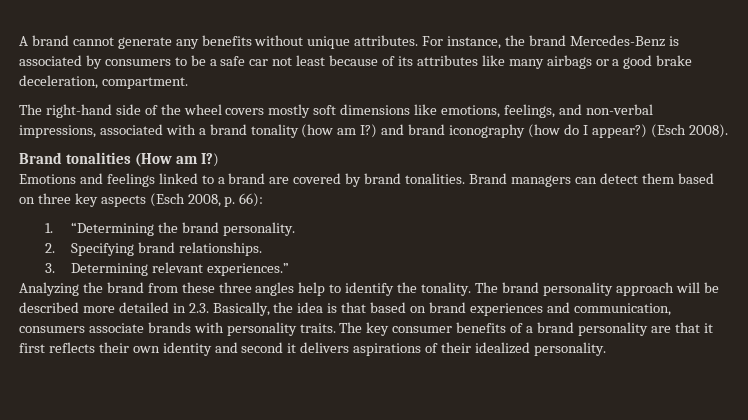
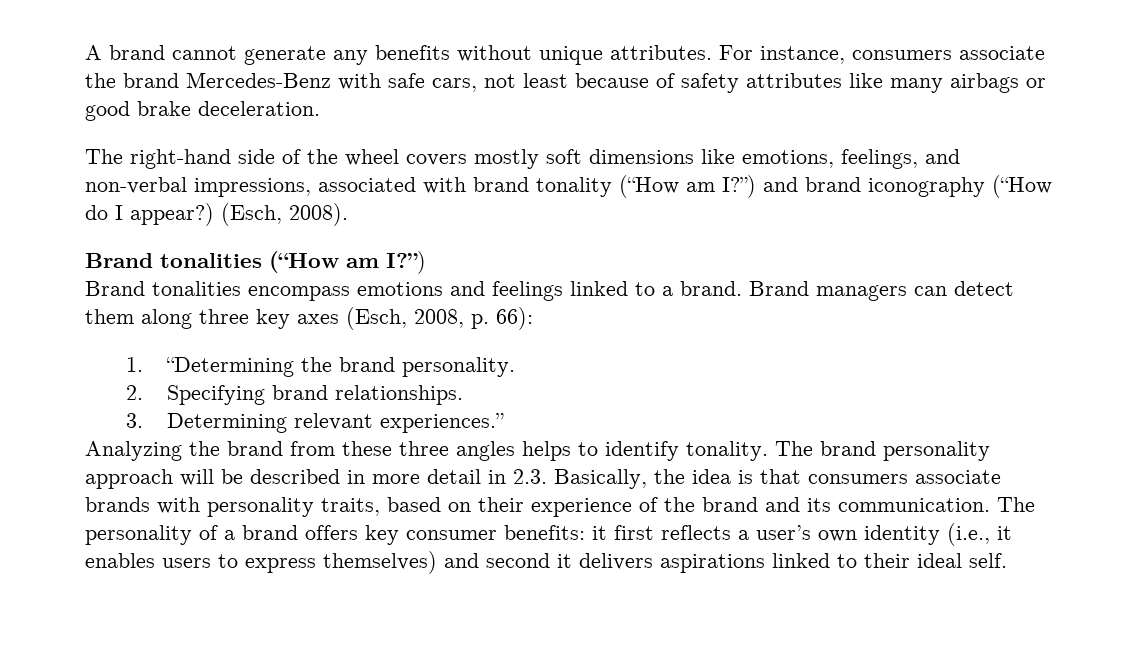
- For instance, the brand Mercedes-Benz is associated by consumers to be a safe car not least because of its attributes like many airbags or a good brake deceleration, compartment.
+ For instance, consumers associate the brand Mercedes-Benz with safe cars, not least because of safety attributes like many airbags or good brake deceleration.
- The right-hand side of the wheel covers mostly soft dimensions like emotions, feelings, and non-verbal impressions, associated with a brand tonality (how am I?) and brand iconography (how do I appear?)
+ The right-hand side of the wheel covers mostly soft dimensions like emotions, feelings, and non-verbal impressions, associated with brand tonality (“How am I?”) and brand iconography (“How do I appear?)
- (Esch 2008).
+ (Esch, 2008).
- Brand tonalities (How am I?)
- Emotions and feelings linked to a brand are covered by brand tonalities.
+ Brand tonalities (“How am I?”)
+ Brand tonalities encompass emotions and feelings linked to a brand.
- Brand managers can detect them based on three key aspects (Esch 2008, p. 66):
+ Brand managers can detect them along three key axes (Esch, 2008, p. 66):
- Analyzing the brand from these three angles help to identify the tonality.
+ Analyzing the brand from these three angles helps to identify tonality.
- The brand personality approach will be described more detailed in 2.3. Basically, the idea is that based on brand experiences and communication, consumers associate brands with personality traits. The key consumer benefits of a brand personality are that it first reflects their own identity and second it delivers aspirations of their idealized personality.
+ The brand personality approach will be described in more detail in 2.3. Basically, the idea is that consumers associate brands with personality traits, based on their experience of the brand and its communication. The personality of a brand offers key consumer benefits: it first reflects a user’s own identity (i.e., it enables users to express themselves) and second it delivers aspirations linked to their ideal self.

